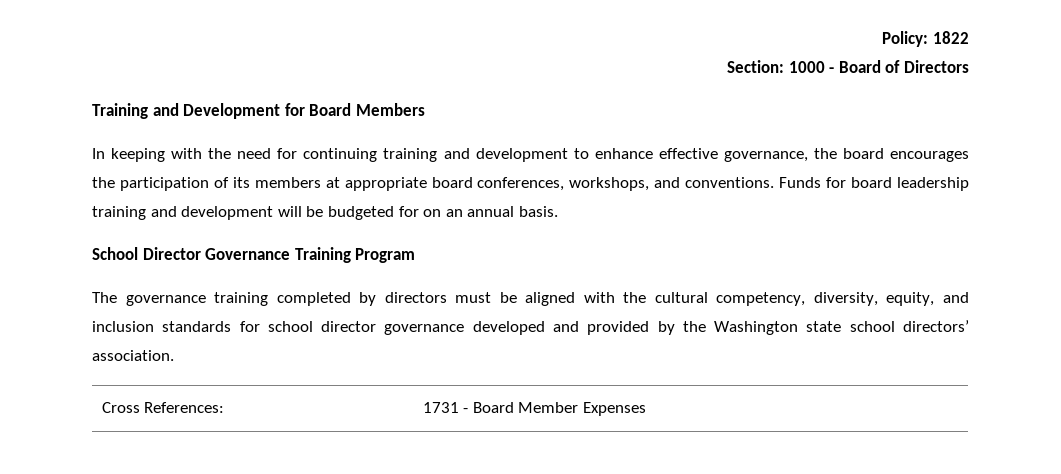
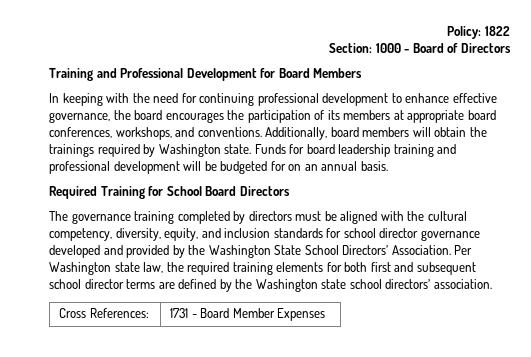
- Training and Development for Board Members
+ Training and Professional Development for Board Members
- In keeping with the need for continuing training and development to enhance effective governance, the board encourages the participation of its members at appropriate board conferences, workshops, and conventions.
+ In keeping with the need for continuing professional development to enhance effective governance, the board encourages the participation of its members at appropriate board conferences, workshops, and conventions.
+ Additionally, board members will obtain the trainings required by Washington state.
- Funds for board leadership training and development will be budgeted for on an annual basis.
+ Funds for board leadership training and professional development will be budgeted for on an annual basis.
- School Director Governance Training Program
+ Required Training for School Board Directors
- The governance training completed by directors must be aligned with the cultural competency, diversity, equity, and inclusion standards for school director governance developed and provided by the Washington state school directors’ association.
+ The governance training completed by directors must be aligned with the cultural competency, diversity, equity, and inclusion standards for school director governance developed and provided by the Washington State School Directors’ Association. Per Washington state law, the required training elements for both first and subsequent school director terms are defined by the Washington state school directors’ association.

